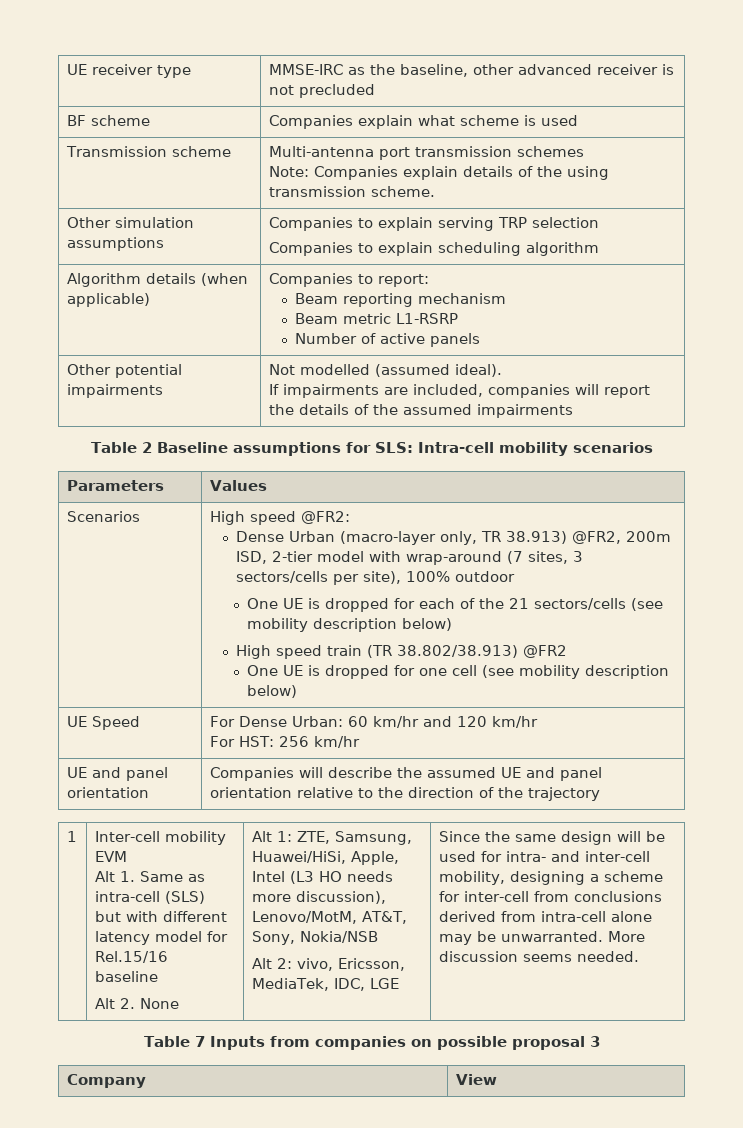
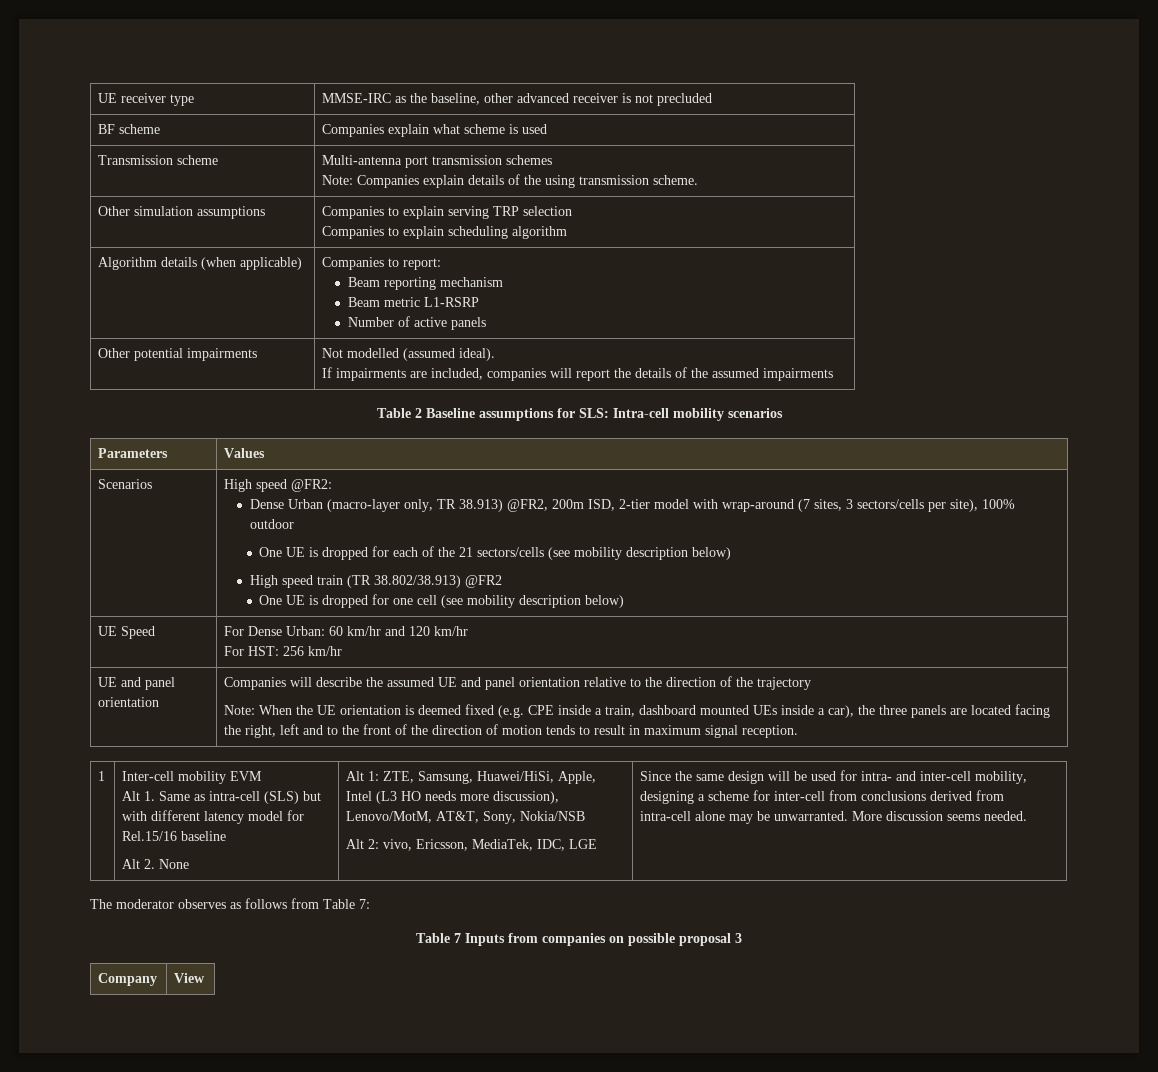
+ Note: When the UE orientation is deemed fixed (e.g. CPE inside a train, dashboard mounted UEs inside a car), the three panels are located facing the right, left and to the front of the direction of motion tends to result in maximum signal reception.
+ The moderator observes as follows from Table 7:

